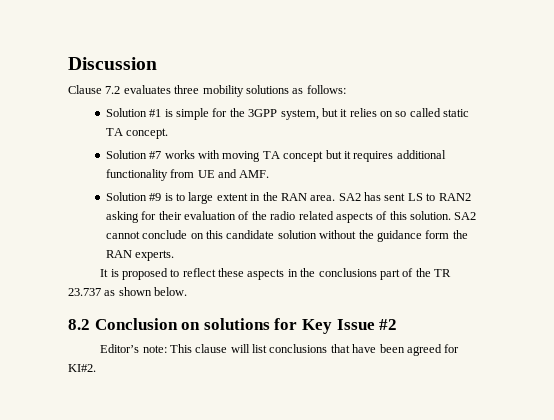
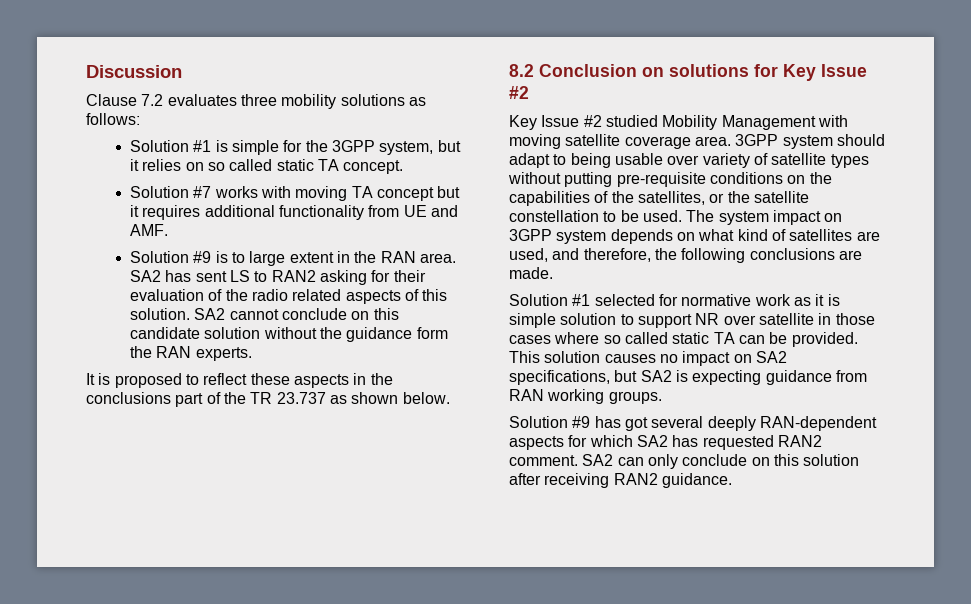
- Editor’s note: This clause will list conclusions that have been agreed for KI#2.
+ Key Issue #2 studied Mobility Management with moving satellite coverage area. 3GPP system should adapt to being usable over variety of satellite types without putting pre-requisite conditions on the capabilities of the satellites, or the satellite constellation to be used. The system impact on 3GPP system depends on what kind of satellites are used, and therefore, the following conclusions are made.
+ Solution #1 selected for normative work as it is simple solution to support NR over satellite in those cases where so called static TA can be provided. This solution causes no impact on SA2 specifications, but SA2 is expecting guidance from RAN working groups.
+ Solution #9 has got several deeply RAN-dependent aspects for which SA2 has requested RAN2 comment. SA2 can only conclude on this solution after receiving RAN2 guidance.

